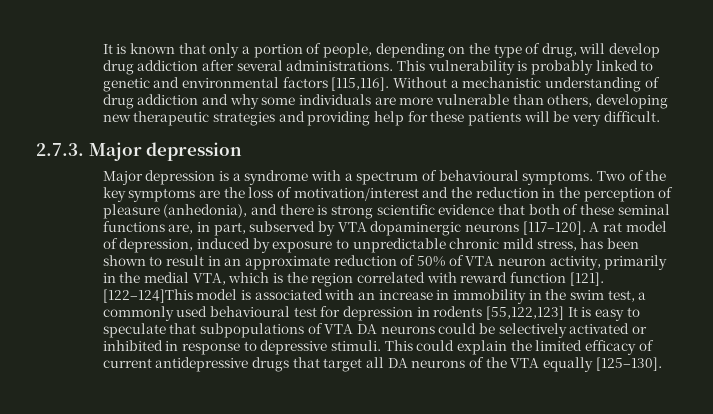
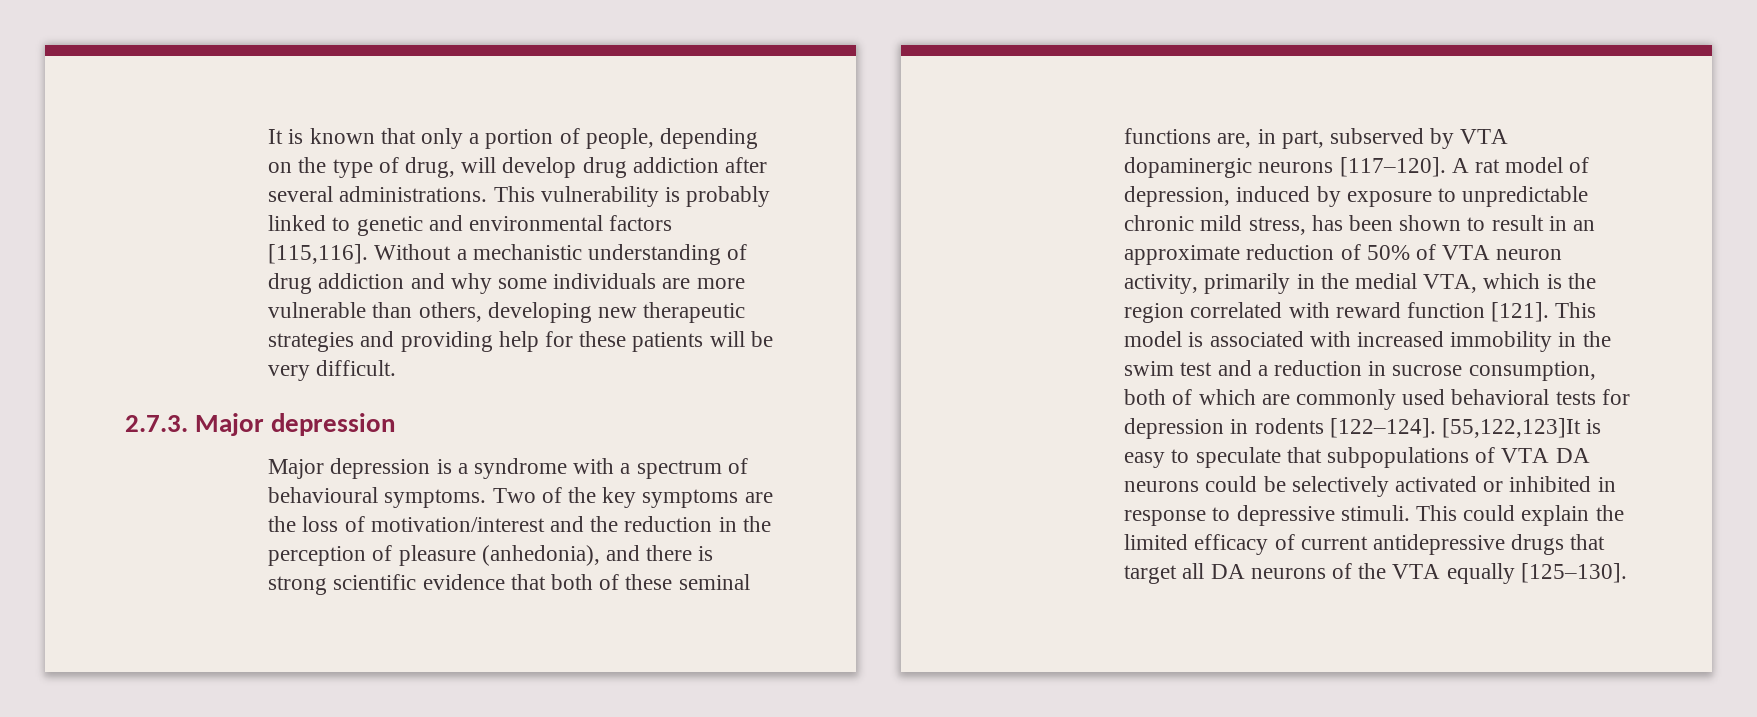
- [122–124]This model is associated with an increase in immobility in the swim test, a commonly used behavioural test for depression in rodents [55,122,123] It is easy to speculate that subpopulations of VTA DA neurons could be selectively activated or inhibited in response to depressive stimuli.
+ This model is associated with increased immobility in the swim test and a reduction in sucrose consumption, both of which are commonly used behavioral tests for depression in rodents [122–124]. [55,122,123]It is easy to speculate that subpopulations of VTA DA neurons could be selectively activated or inhibited in response to depressive stimuli.

